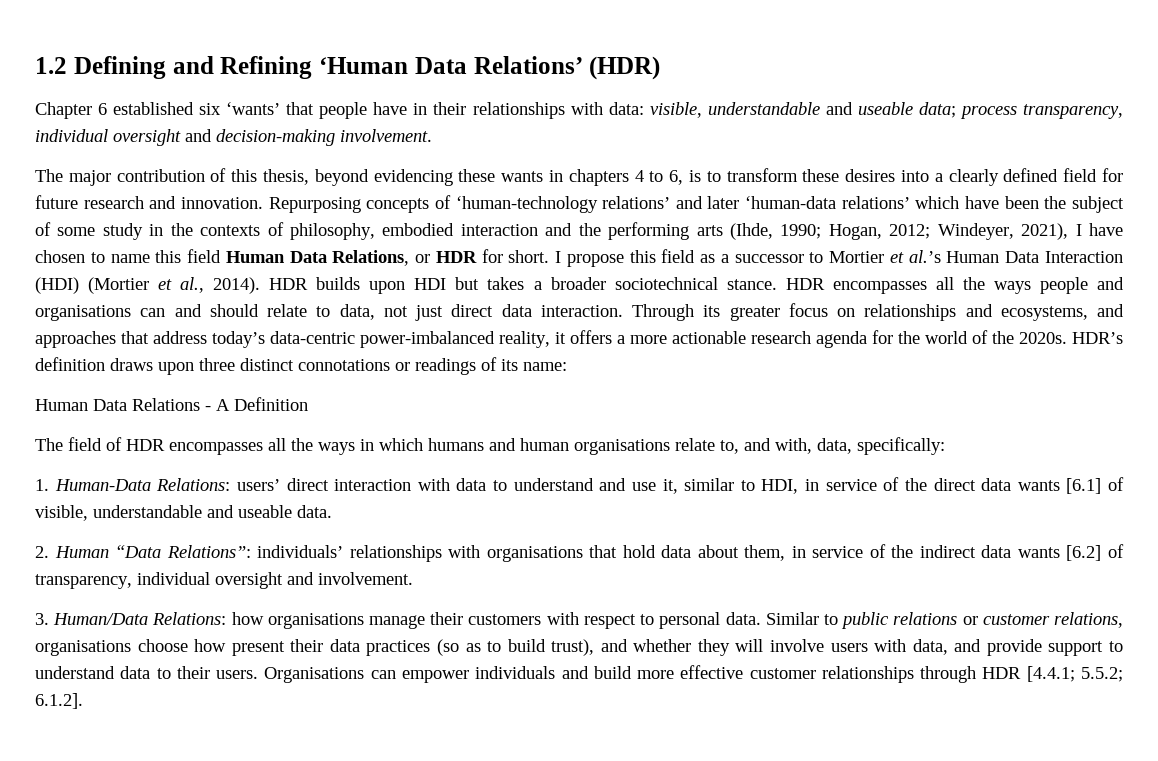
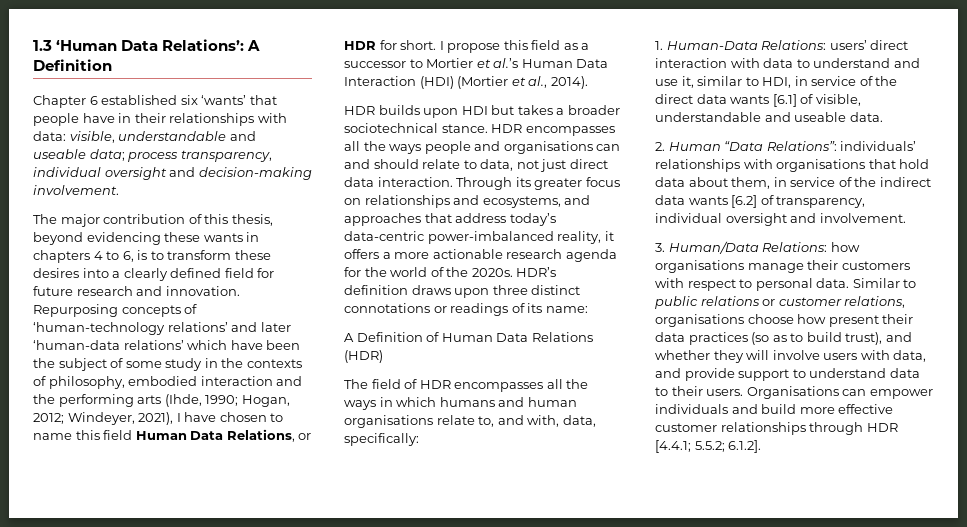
- 1.2 Defining and Refining ‘Human Data Relations’ (HDR)
+ 1.3 ‘Human Data Relations’: A Definition
- I propose this field as a successor to Mortier et al.’s Human Data Interaction (HDI) (Mortier et al., 2014). HDR builds upon HDI but takes a broader sociotechnical stance.
+ I propose this field as a successor to Mortier et al.’s Human Data Interaction (HDI) (Mortier et al., 2014).
+ HDR builds upon HDI but takes a broader sociotechnical stance.
- Human Data Relations - A Definition
+ A Definition of Human Data Relations (HDR)

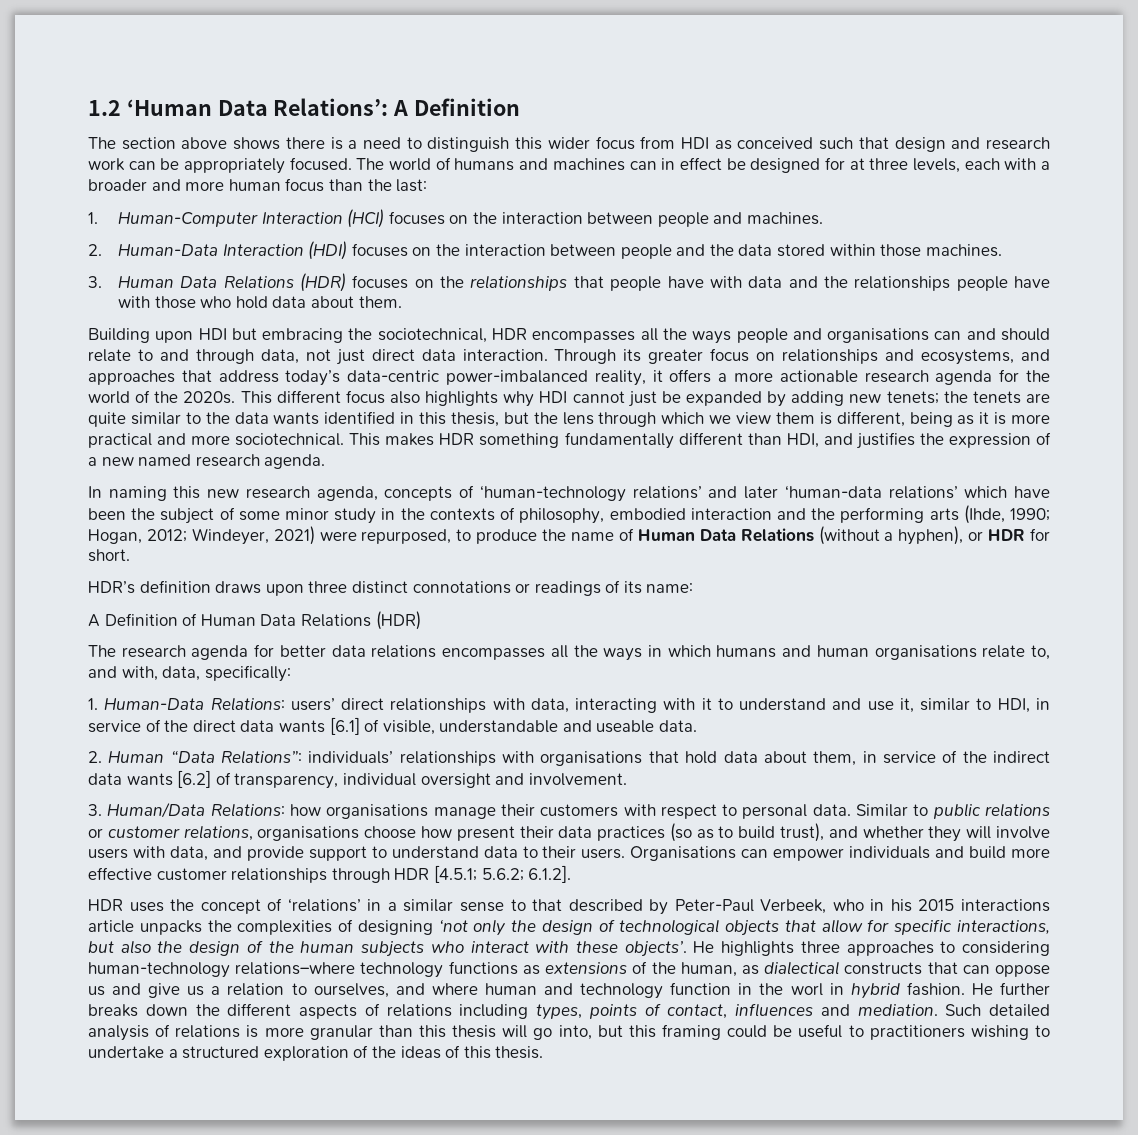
- 1.3 ‘Human Data Relations’: A Definition
+ 1.2 ‘Human Data Relations’: A Definition
- Chapter 6 established six ‘wants’ that people have in their relationships with data: visible, understandable and useable data; process transparency, individual oversight and decision-making involvement.
- The major contribution of this thesis, beyond evidencing these wants in chapters 4 to 6, is to transform these desires into a clearly defined field for future research and innovation. Repurposing concepts of ‘human-technology relations’ and later ‘human-data relations’ which have been the subject of some study in the contexts of philosophy, embodied interaction and the performing arts (Ihde, 1990; Hogan, 2012; Windeyer, 2021), I have chosen to name this field Human Data Relations, or HDR for short. I propose this field as a successor to Mortier et al.’s Human Data Interaction (HDI) (Mortier et al., 2014).
- HDR builds upon HDI but takes a broader sociotechnical stance. HDR encompasses all the ways people and organisations can and should relate to data, not just direct data interaction.
+ The section above shows there is a need to distinguish this wider focus from HDI as conceived such that design and research work can be appropriately focused. The world of humans and machines can in effect be designed for at three levels, each with a broader and more human focus than the last:
+ 1. Human-Computer Interaction (HCI) focuses on the interaction between people and machines.
+ 2. Human-Data Interaction (HDI) focuses on the interaction between people and the data stored within those machines.
+ 3. Human Data Relations (HDR) focuses on the relationships that people have with data and the relationships people have with those who hold data about them.
+ Building upon HDI but embracing the sociotechnical, HDR encompasses all the ways people and organisations can and should relate to and through data, not just direct data interaction.
- Through its greater focus on relationships and ecosystems, and approaches that address today’s data-centric power-imbalanced reality, it offers a more actionable research agenda for the world of the 2020s. HDR’s definition draws upon three distinct connotations or readings of its name:
+ Through its greater focus on relationships and ecosystems, and approaches that address today’s data-centric power-imbalanced reality, it offers a more actionable research agenda for the world of the 2020s. This different focus also highlights why HDI cannot just be expanded by adding new tenets; the tenets are quite similar to the data wants identified in this thesis, but the lens through which we view them is different, being as it is more practical and more sociotechnical. This makes HDR something fundamentally different than HDI, and justifies the expression of a new named research agenda.
+ In naming this new research agenda, concepts of ‘human-technology relations’ and later ‘human-data relations’ which have been the subject of some minor study in the contexts of philosophy, embodied interaction and the performing arts (Ihde, 1990; Hogan, 2012; Windeyer, 2021) were repurposed, to produce the name of Human Data Relations (without a hyphen), or HDR for short.
+ HDR’s definition draws upon three distinct connotations or readings of its name:
- The field of HDR encompasses all the ways in which humans and human organisations relate to, and with, data, specifically:
+ The research agenda for better data relations encompasses all the ways in which humans and human organisations relate to, and with, data, specifically:
- 1. Human-Data Relations: users’ direct interaction with data to understand and use it, similar to HDI, in service of the direct data wants [6.1] of visible, understandable and useable data.
+ 1. Human-Data Relations: users’ direct relationships with data, interacting with it to understand and use it, similar to HDI, in service of the direct data wants [6.1] of visible, understandable and useable data.
- Organisations can empower individuals and build more effective customer relationships through HDR [4.4.1; 5.5.2; 6.1.2].
+ Organisations can empower individuals and build more effective customer relationships through HDR [4.5.1; 5.6.2; 6.1.2].
+ HDR uses the concept of ‘relations’ in a similar sense to that described by Peter-Paul Verbeek, who in his 2015 interactions article unpacks the complexities of designing ‘not only the design of technological objects that allow for specific interactions, but also the design of the human subjects who interact with these objects’. He highlights three approaches to considering human-technology relations–where technology functions as extensions of the human, as dialectical constructs that can oppose us and give us a relation to ourselves, and where human and technology function in the worl in hybrid fashion. He further breaks down the different aspects of relations including types, points of contact, influences and mediation. Such detailed analysis of relations is more granular than this thesis will go into, but this framing could be useful to practitioners wishing to undertake a structured exploration of the ideas of this thesis.

